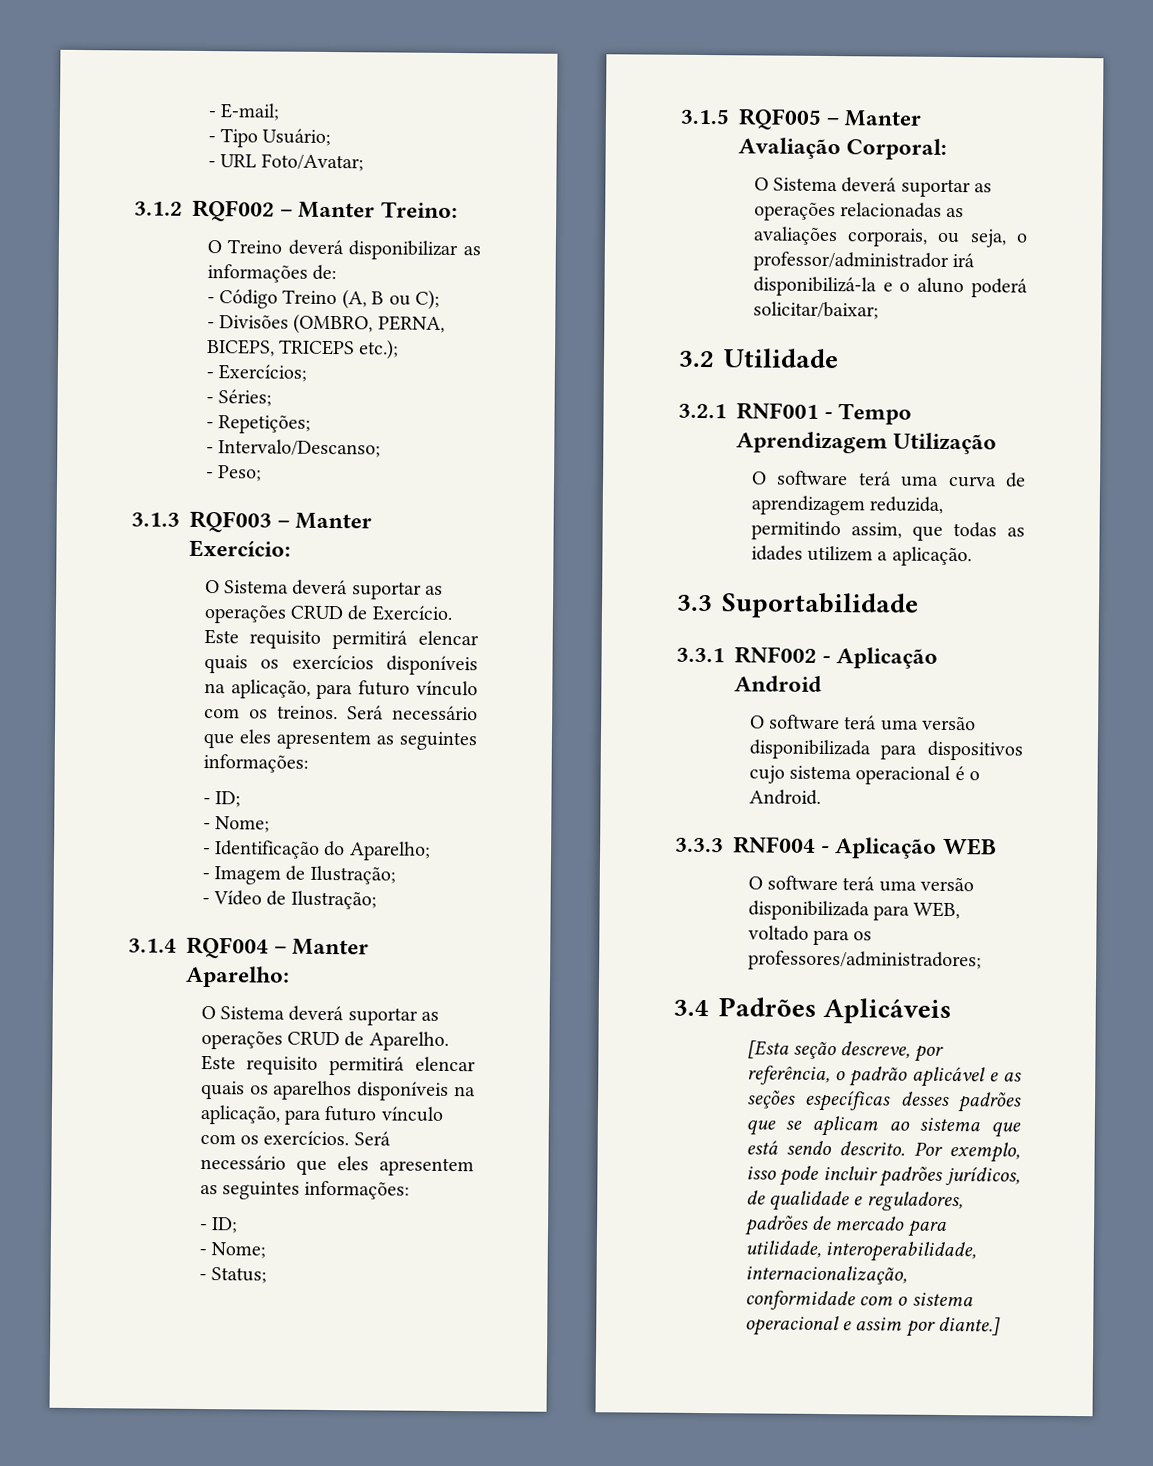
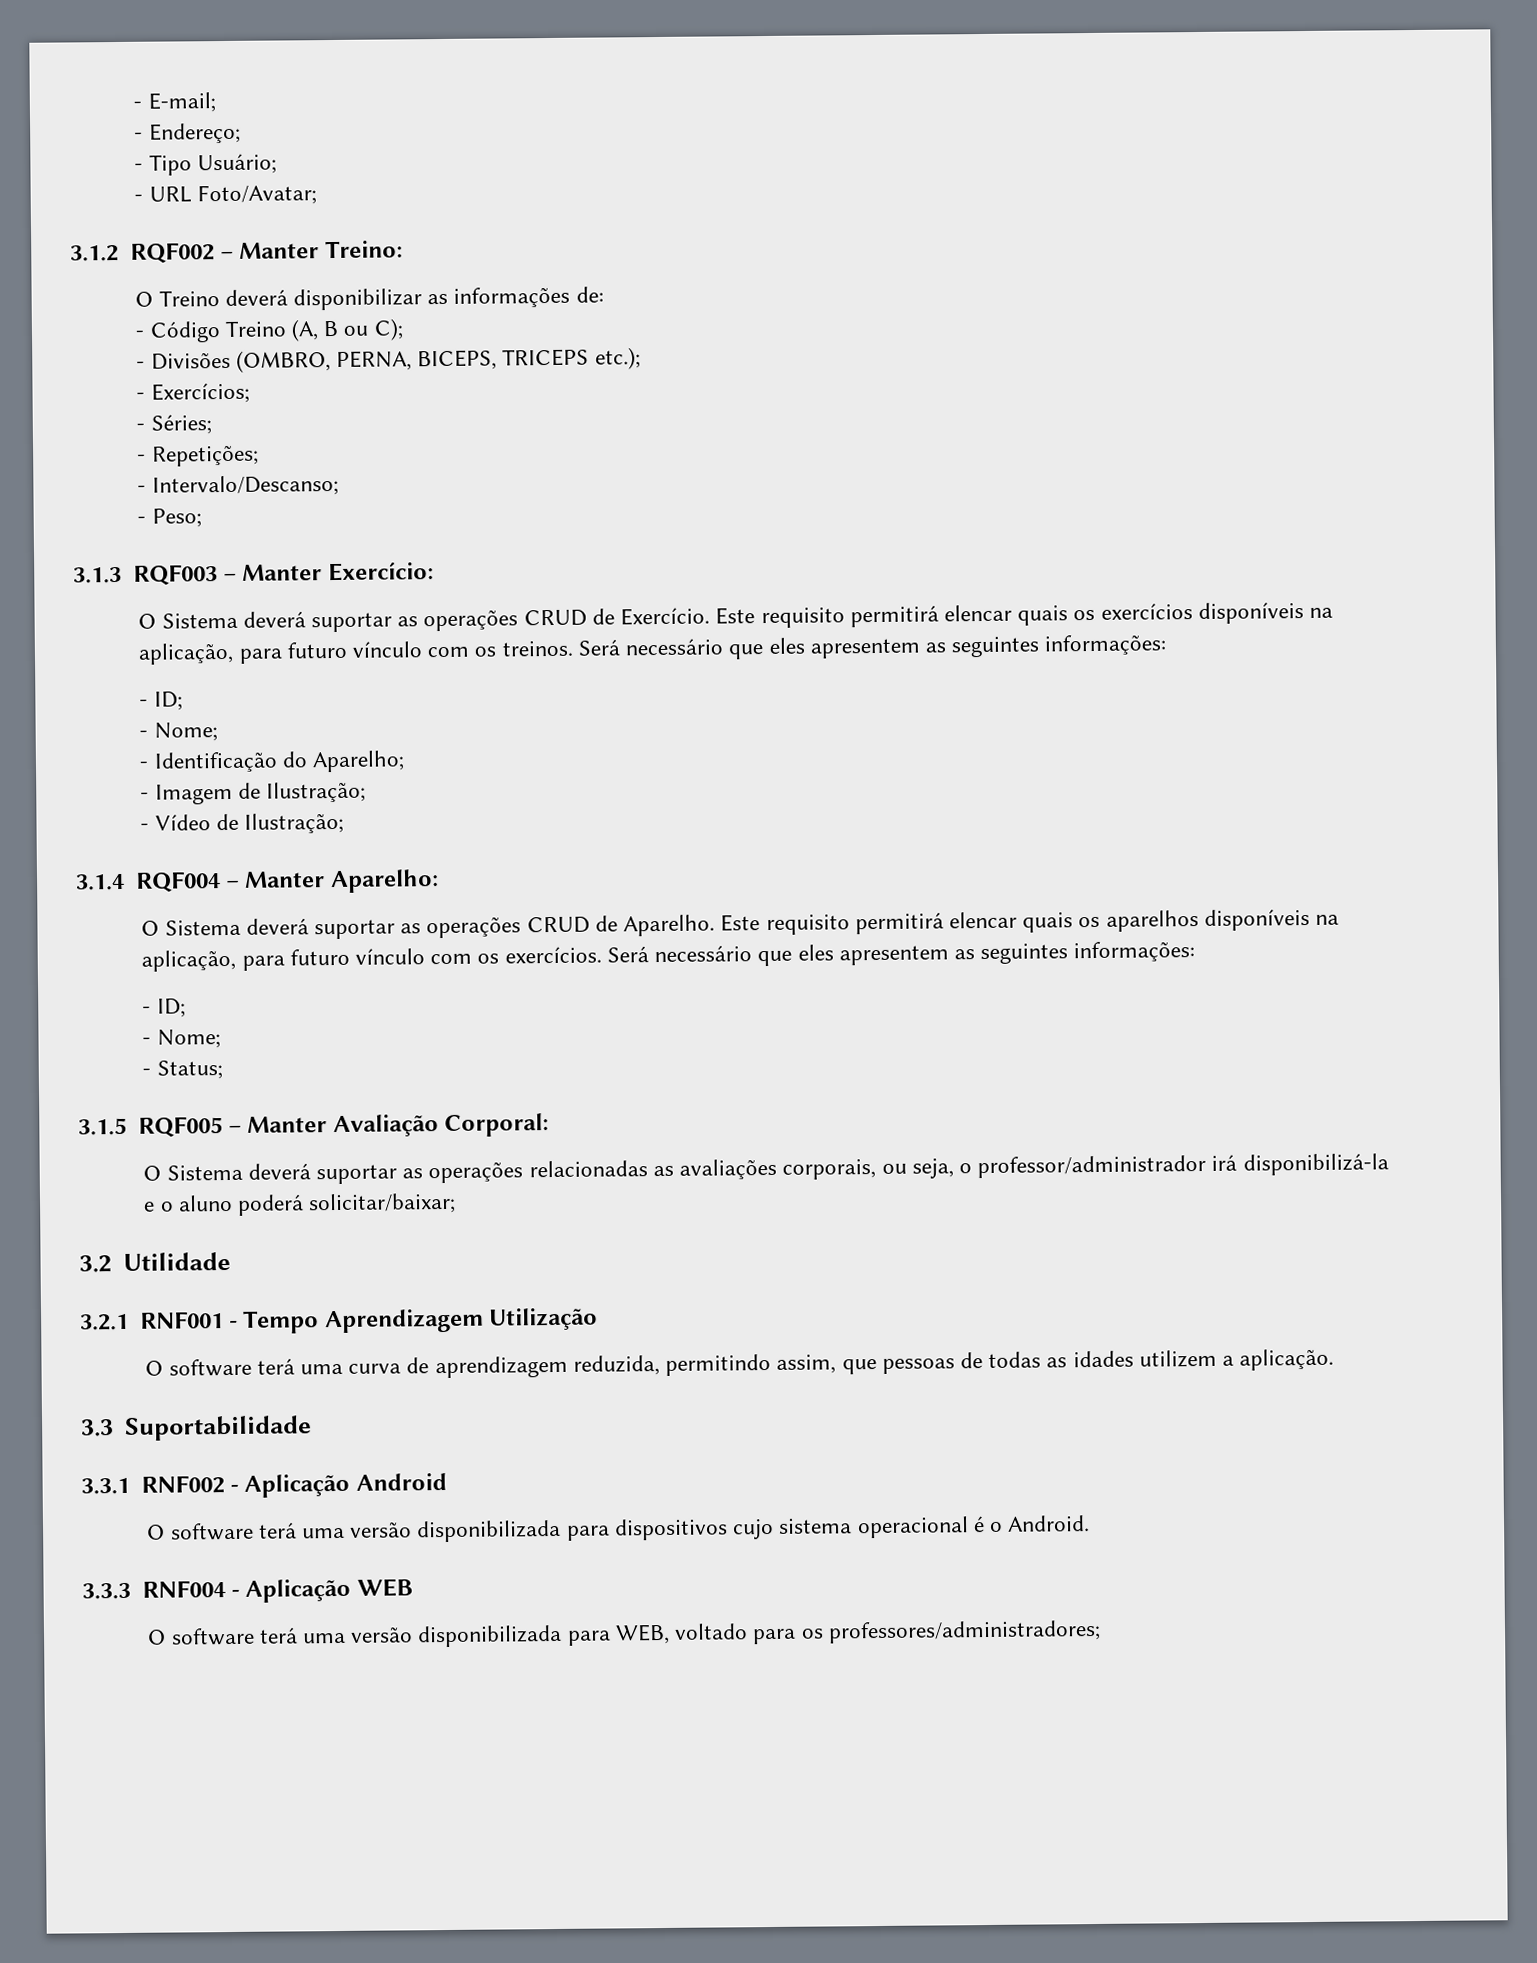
+ - Endereço;
- O software terá uma curva de aprendizagem reduzida, permitindo assim, que todas as idades utilizem a aplicação.
+ O software terá uma curva de aprendizagem reduzida, permitindo assim, que pessoas de todas as idades utilizem a aplicação.
- 3.4 Padrões Aplicáveis
- [Esta seção descreve, por referência, o padrão aplicável e as seções específicas desses padrões que se aplicam ao sistema que está sendo descrito. Por exemplo, isso pode incluir padrões jurídicos, de qualidade e reguladores, padrões de mercado para utilidade, interoperabilidade, internacionalização, conformidade com o sistema operacional e assim por diante.]

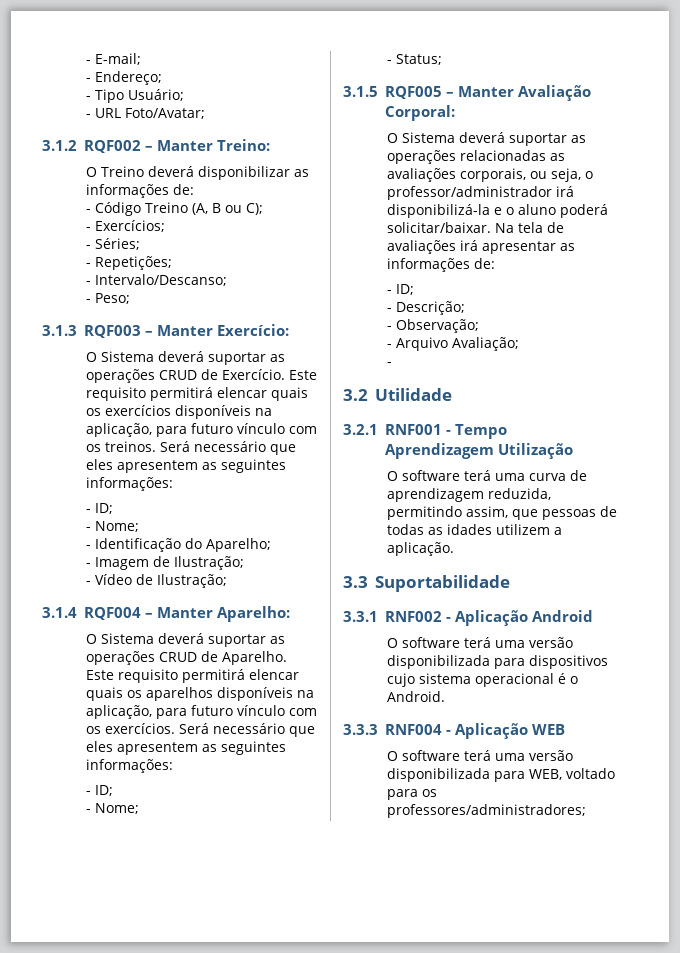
- - Divisões (OMBRO, PERNA, BICEPS, TRICEPS etc.);
- O Sistema deverá suportar as operações relacionadas as avaliações corporais, ou seja, o professor/administrador irá disponibilizá-la e o aluno poderá solicitar/baixar;
+ O Sistema deverá suportar as operações relacionadas as avaliações corporais, ou seja, o professor/administrador irá disponibilizá-la e o aluno poderá solicitar/baixar. Na tela de avaliações irá apresentar as informações de:
+ - ID;
+ - Descrição;
+ - Observação;
+ - Arquivo Avaliação;
+ -

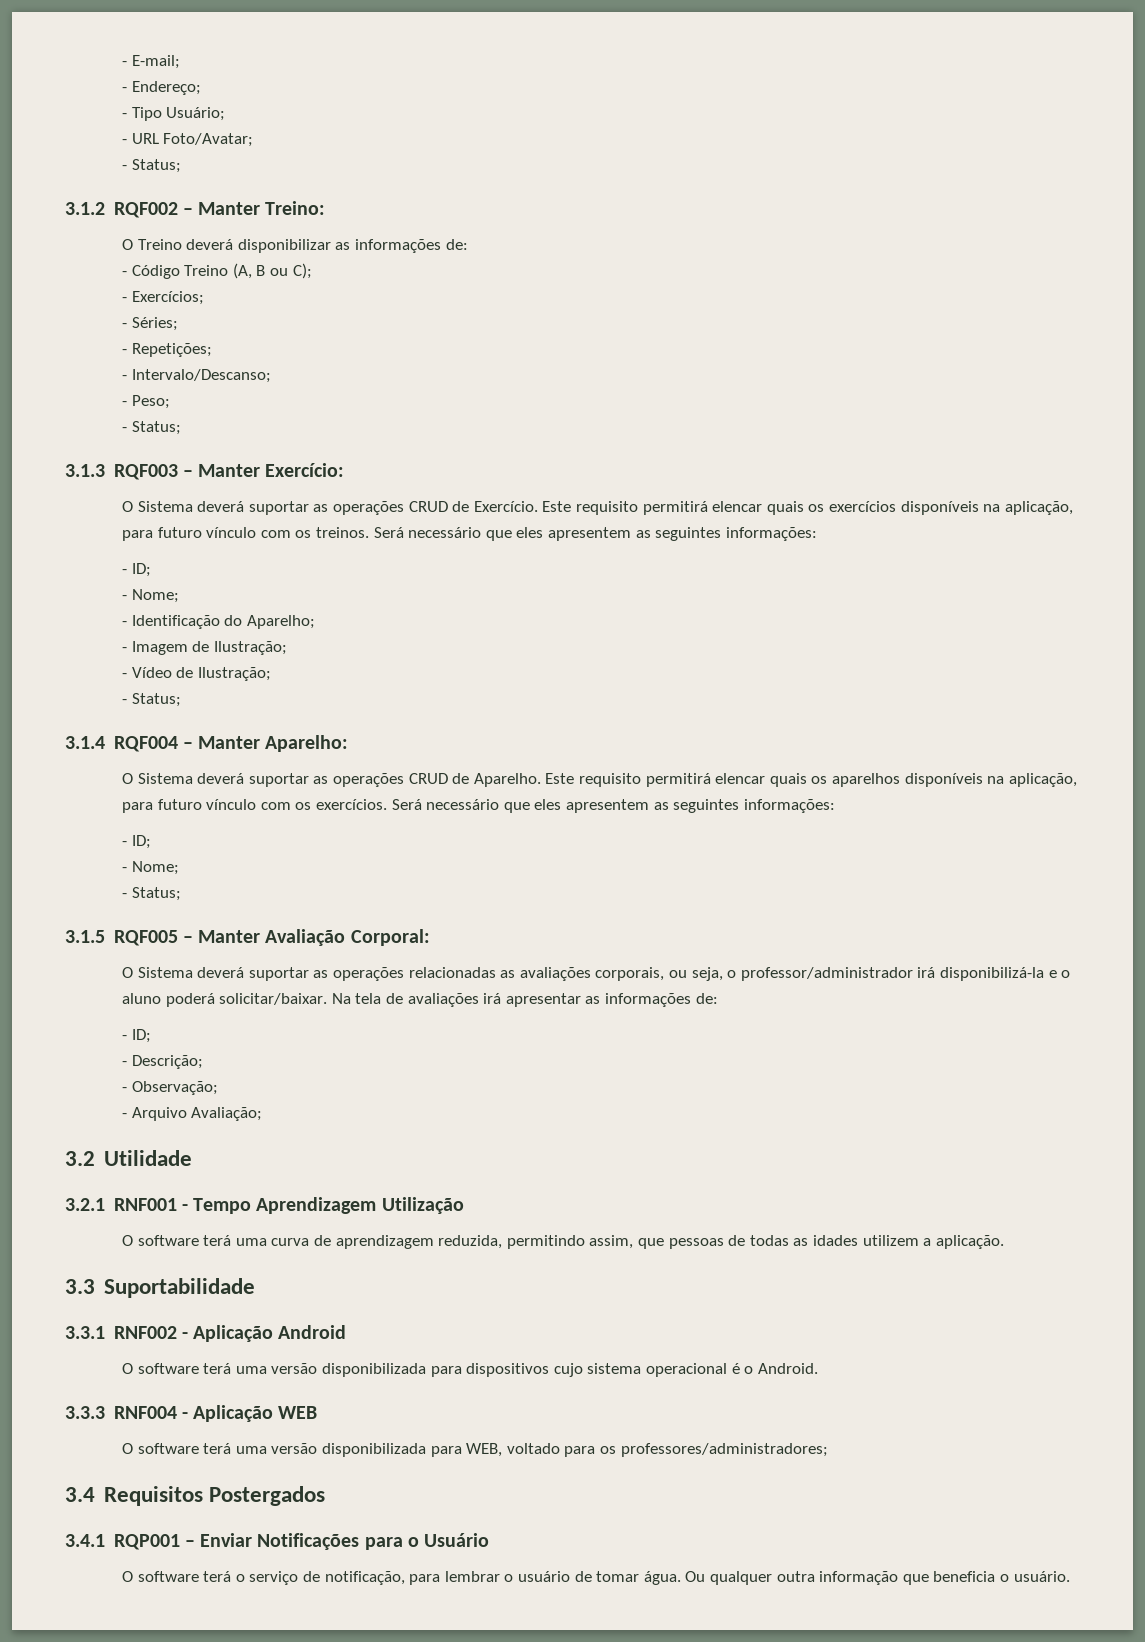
  - URL Foto/Avatar;
+ - Status;
  - Peso;
+ - Status;
  - Vídeo de Ilustração;
+ - Status;
  - Arquivo Avaliação;
- -
+ 3.4 Requisitos Postergados
+ 3.4.1 RQP001 – Enviar Notificações para o Usuário
+ O software terá o serviço de notificação, para lembrar o usuário de tomar água. Ou qualquer outra informação que beneficia o usuário.

